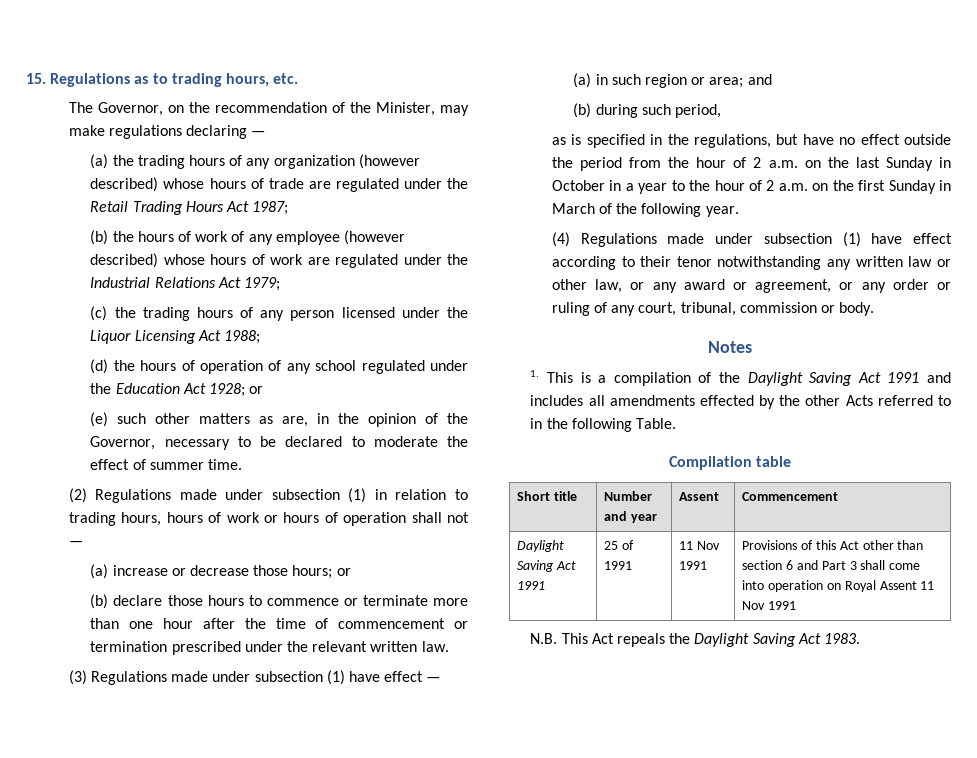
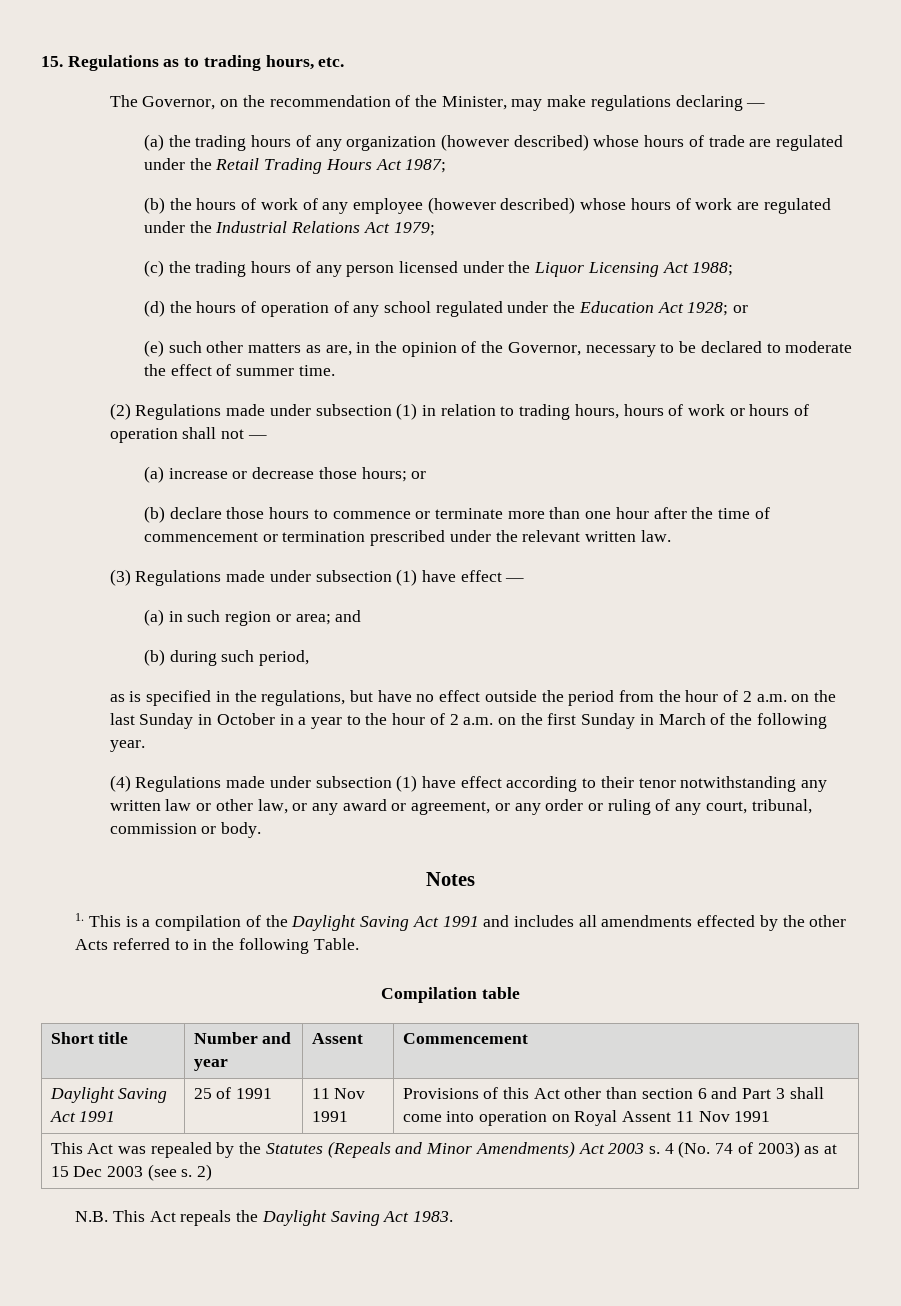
+ This Act was repealed by the Statutes (Repeals and Minor Amendments) Act 2003 s. 4 (No. 74 of 2003) as at 15 Dec 2003 (see s. 2)

